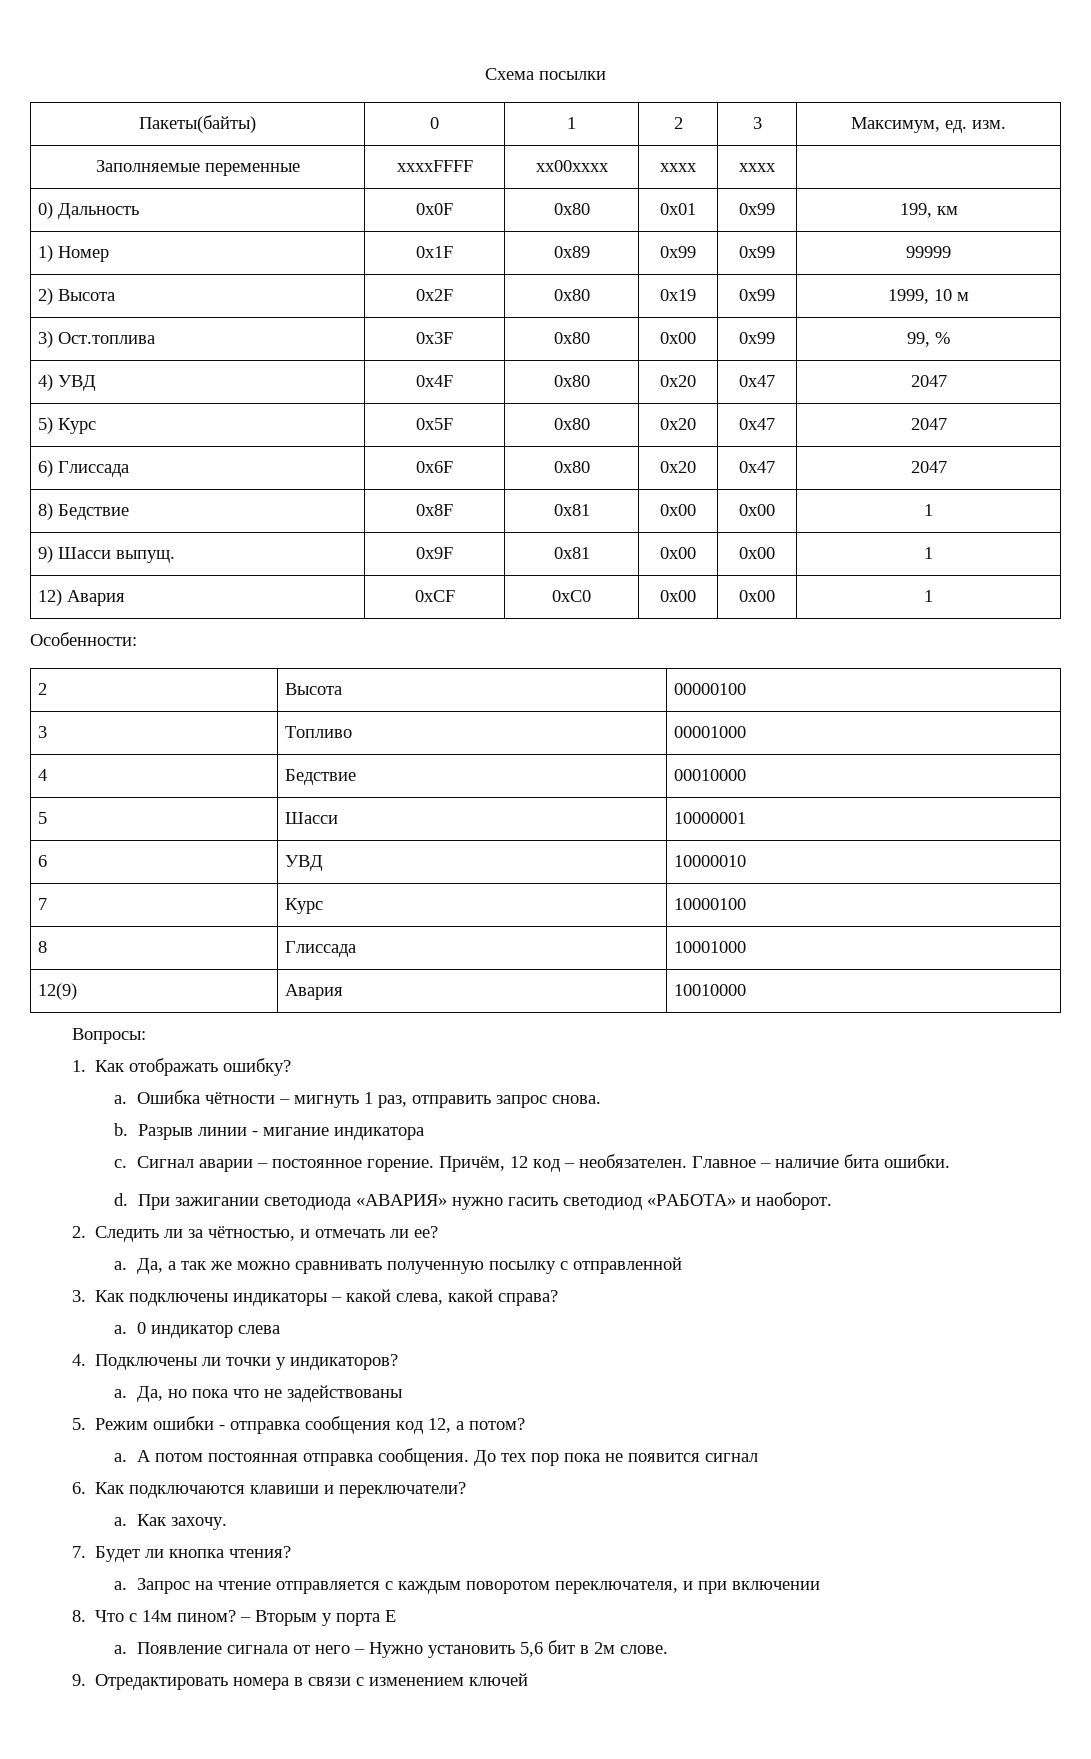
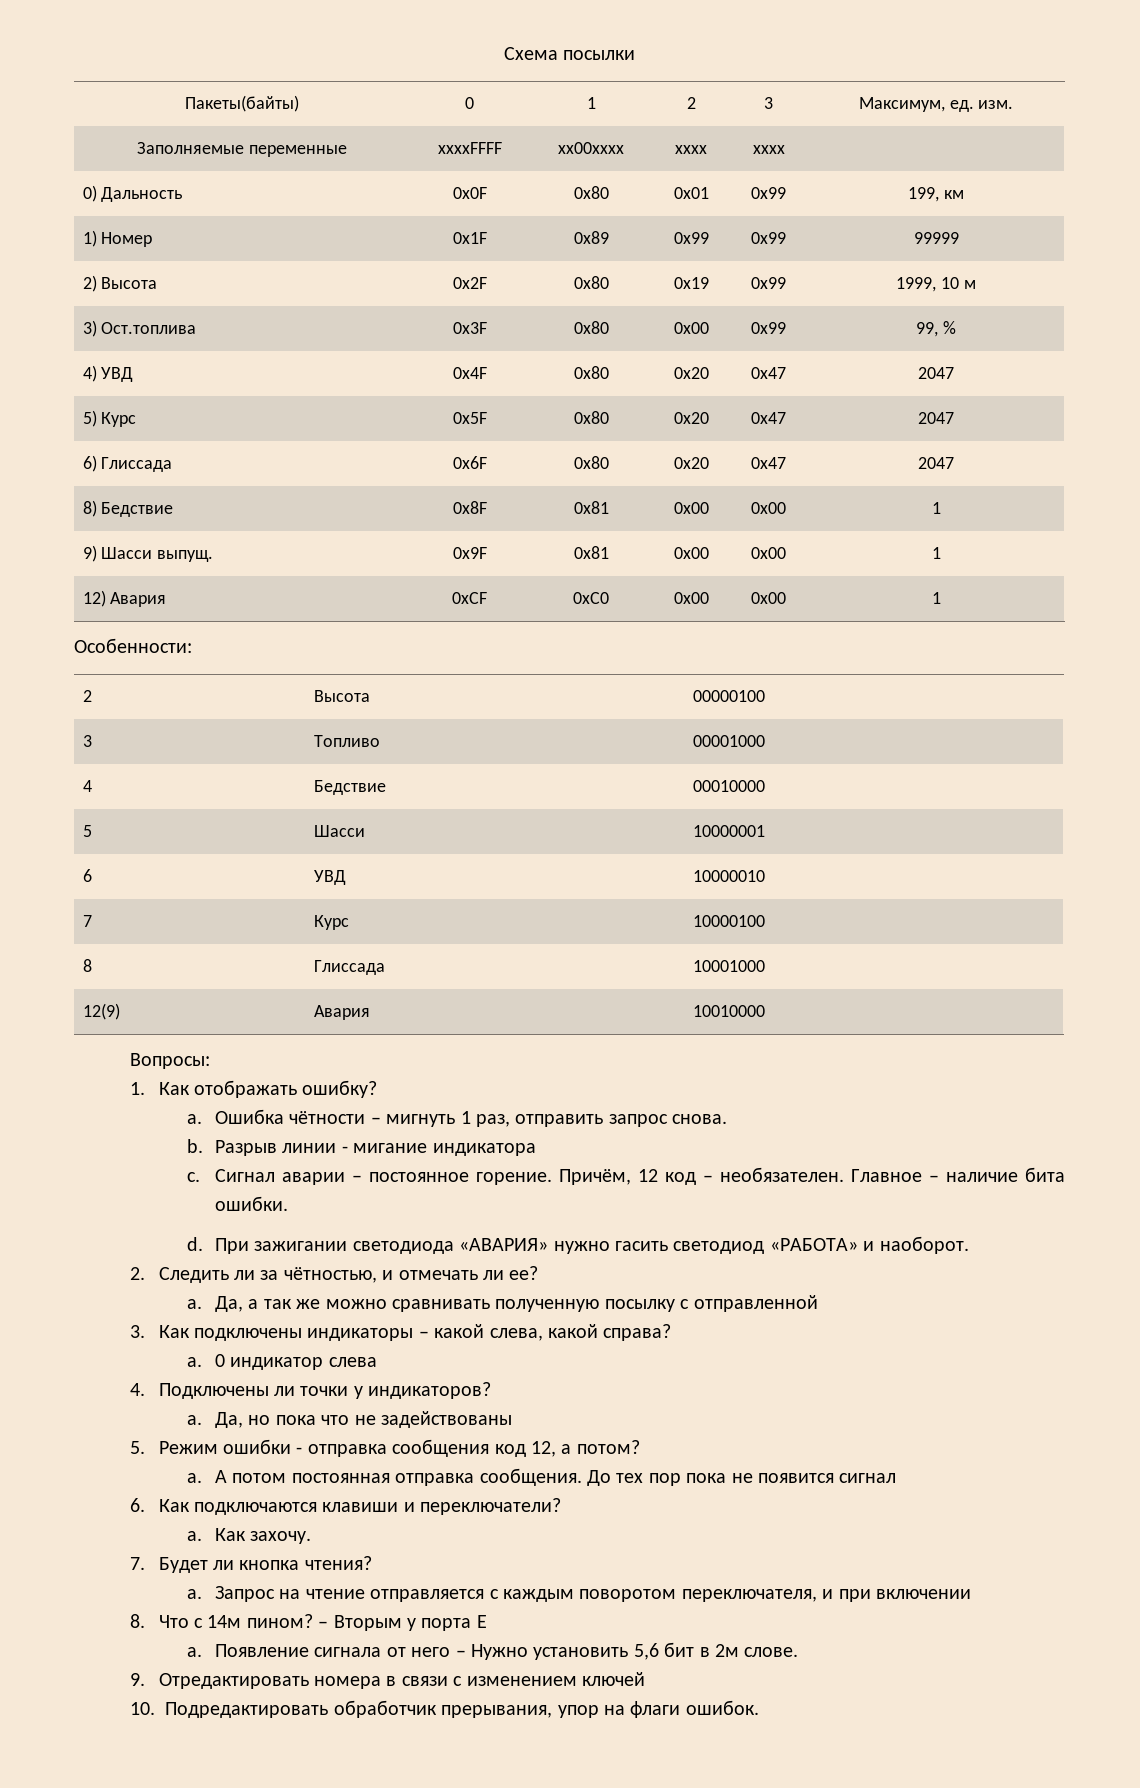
+ 10. Подредактировать обработчик прерывания, упор на флаги ошибок.

